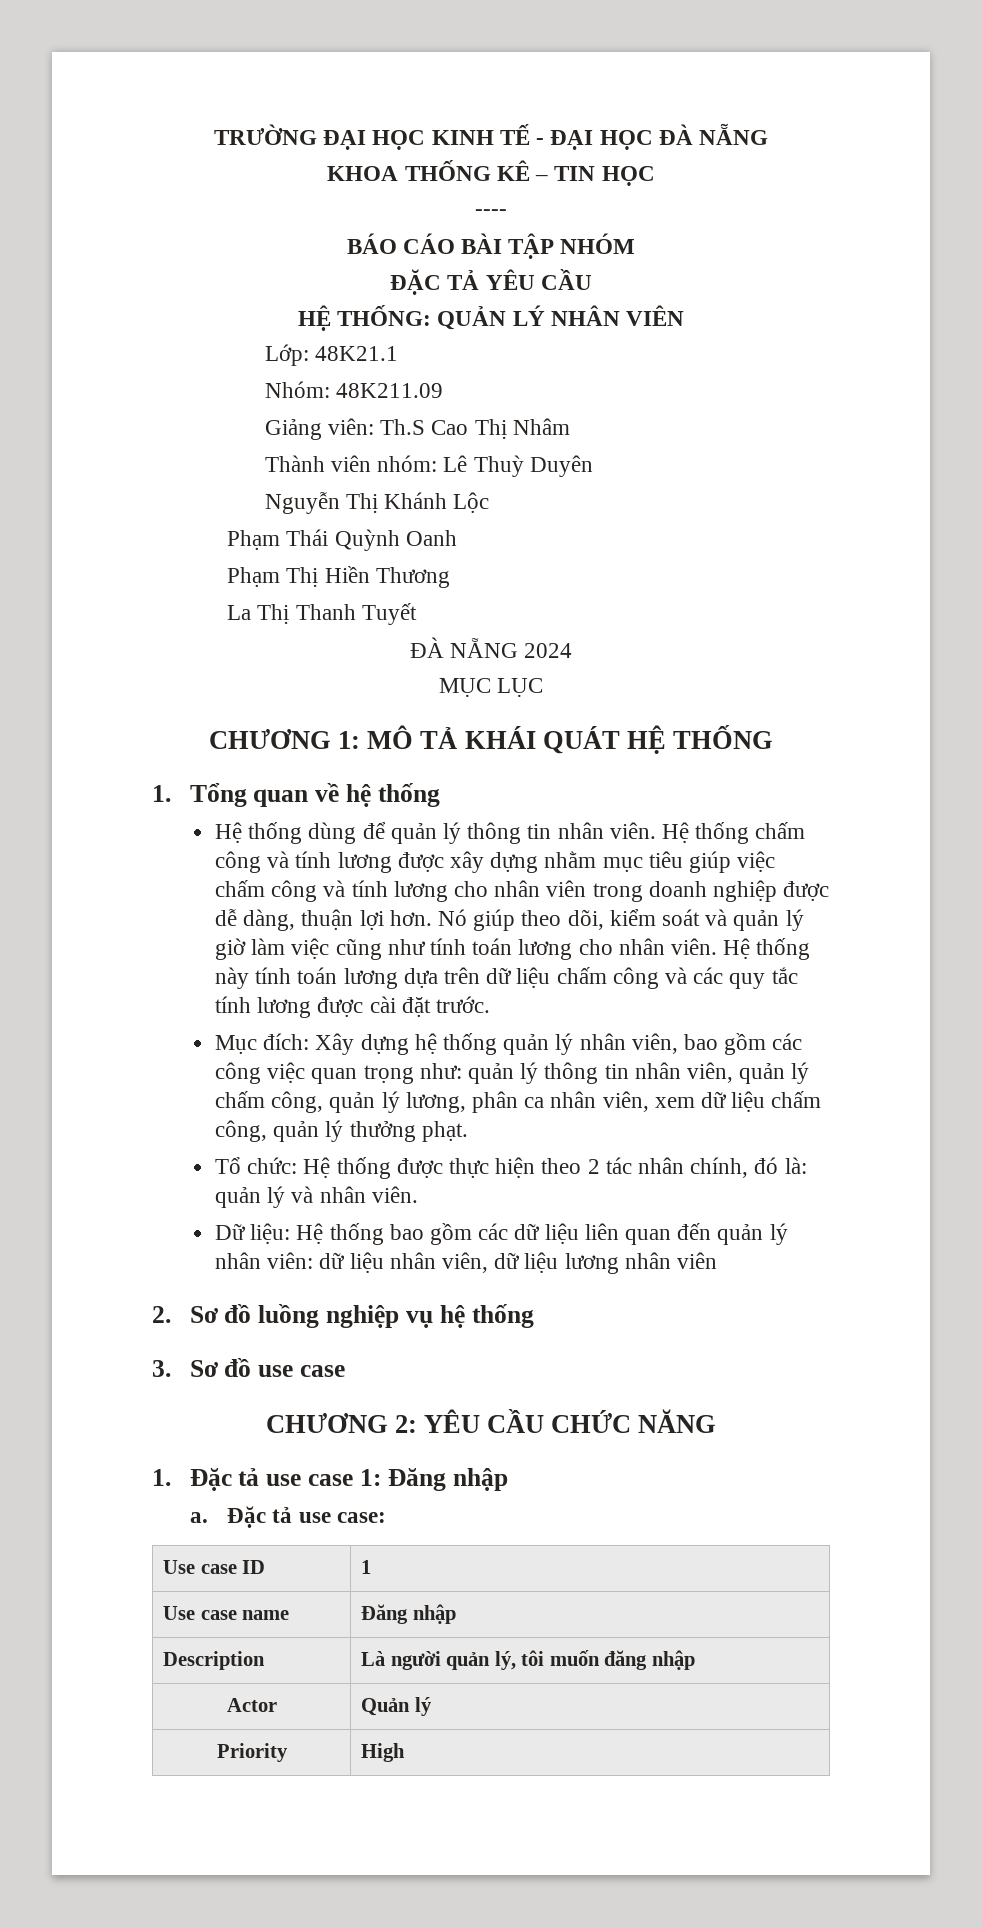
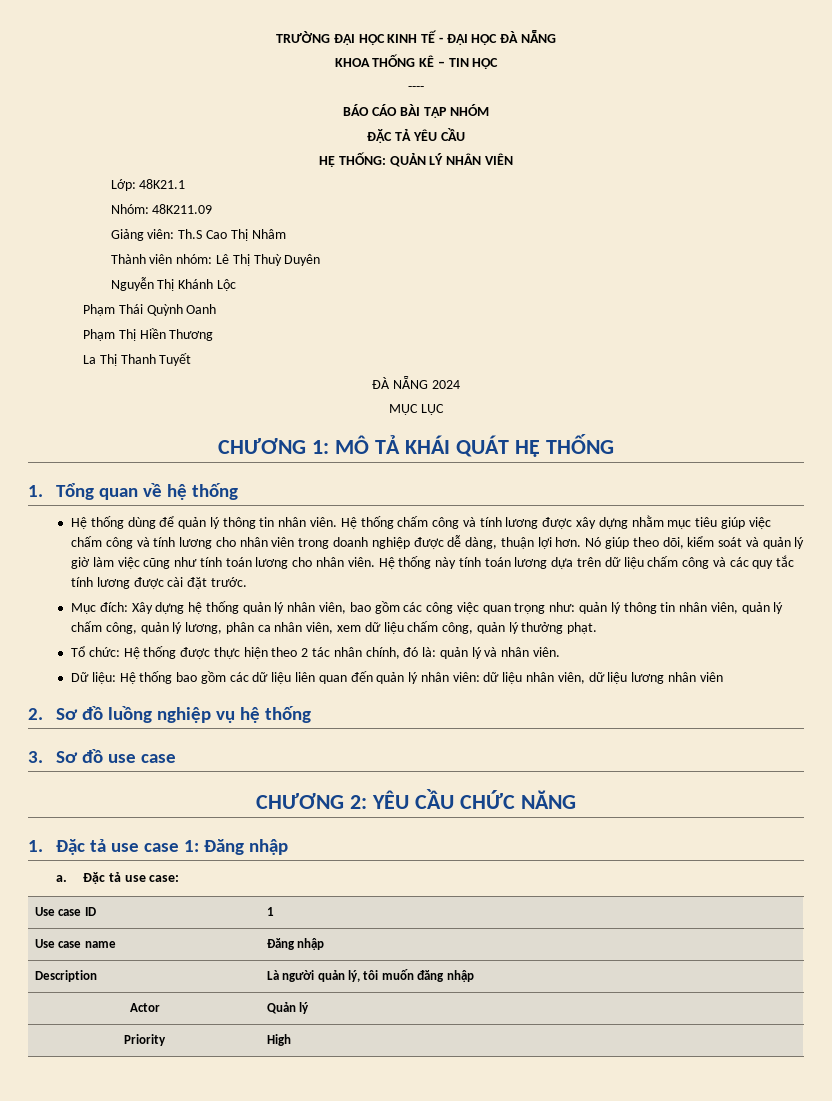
- Thành viên nhóm: Lê Thuỳ Duyên
+ Thành viên nhóm: Lê Thị Thuỳ Duyên

